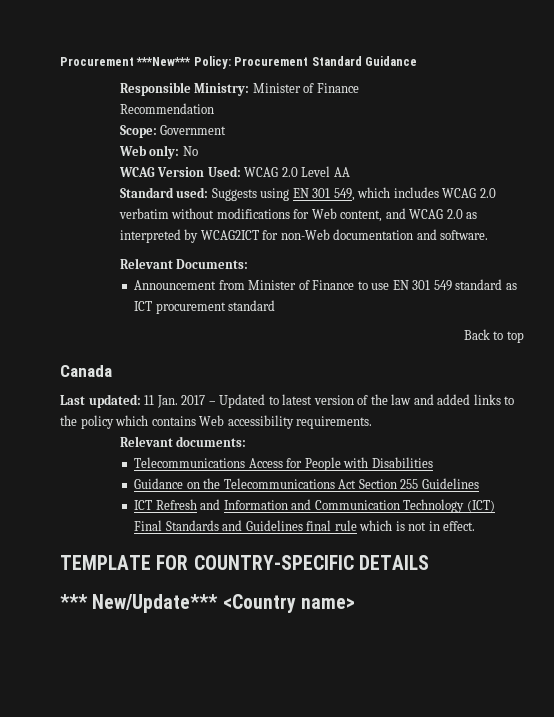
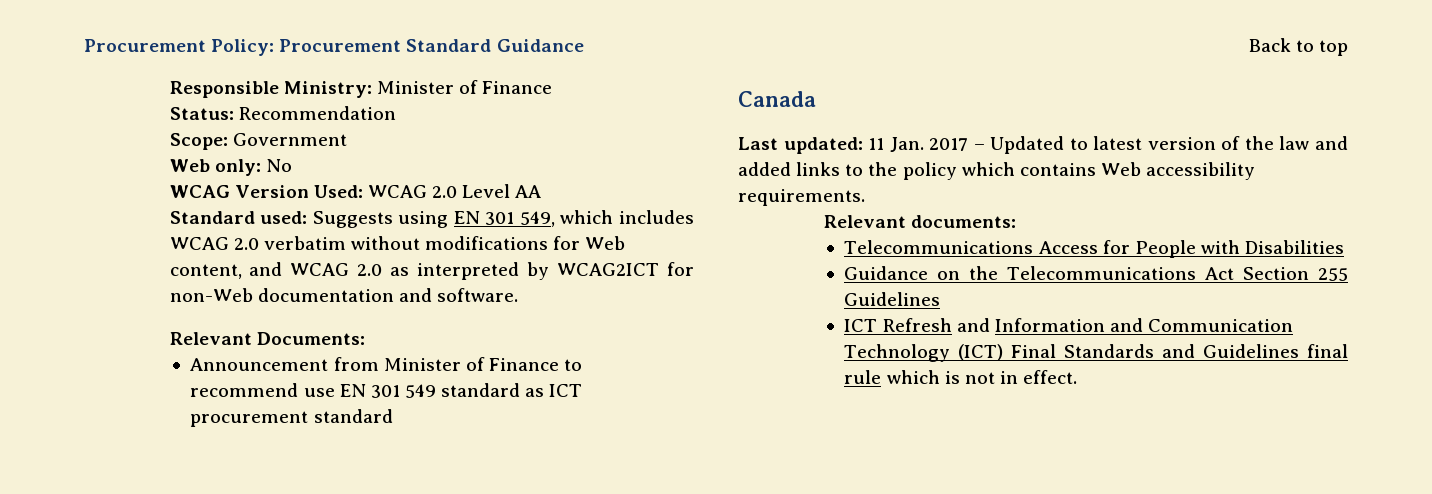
- Procurement ***New*** Policy: Procurement Standard Guidance
+ Procurement Policy: Procurement Standard Guidance
- Recommendation
+ Status: Recommendation
- Announcement from Minister of Finance to use EN 301 549 standard as ICT procurement standard
+ Announcement from Minister of Finance to recommend use EN 301 549 standard as ICT procurement standard
- TEMPLATE FOR COUNTRY-SPECIFIC DETAILS
- *** New/Update*** <Country name>

